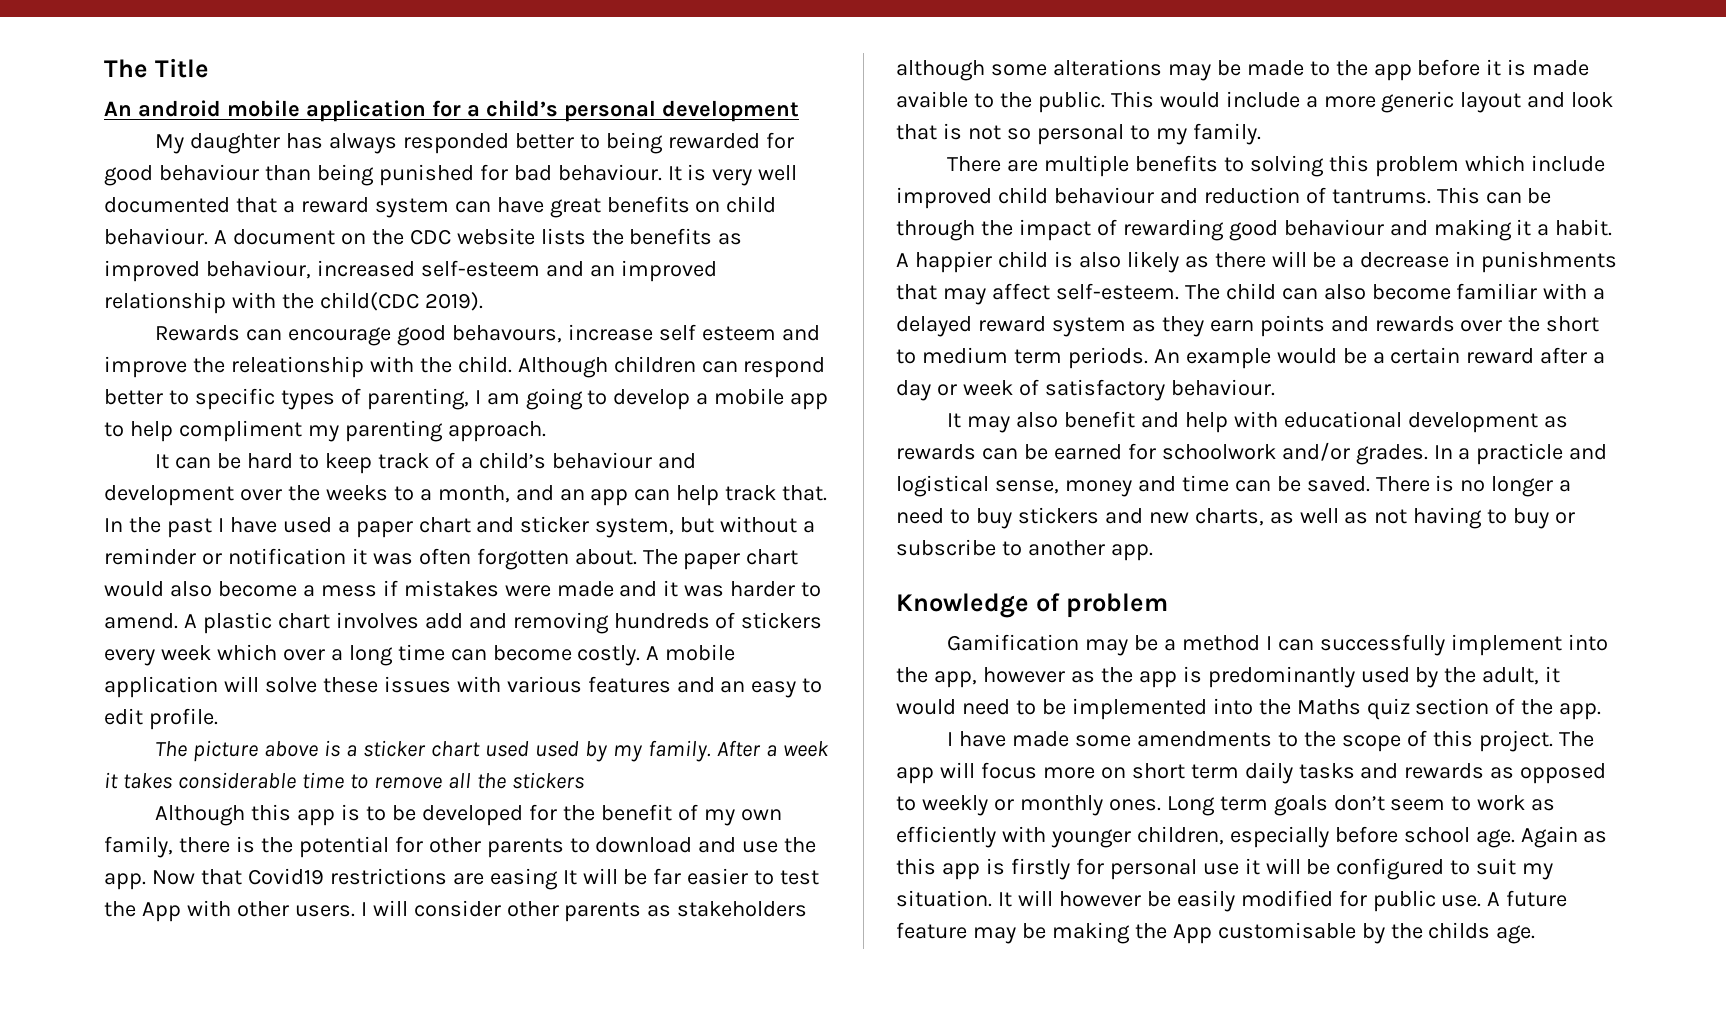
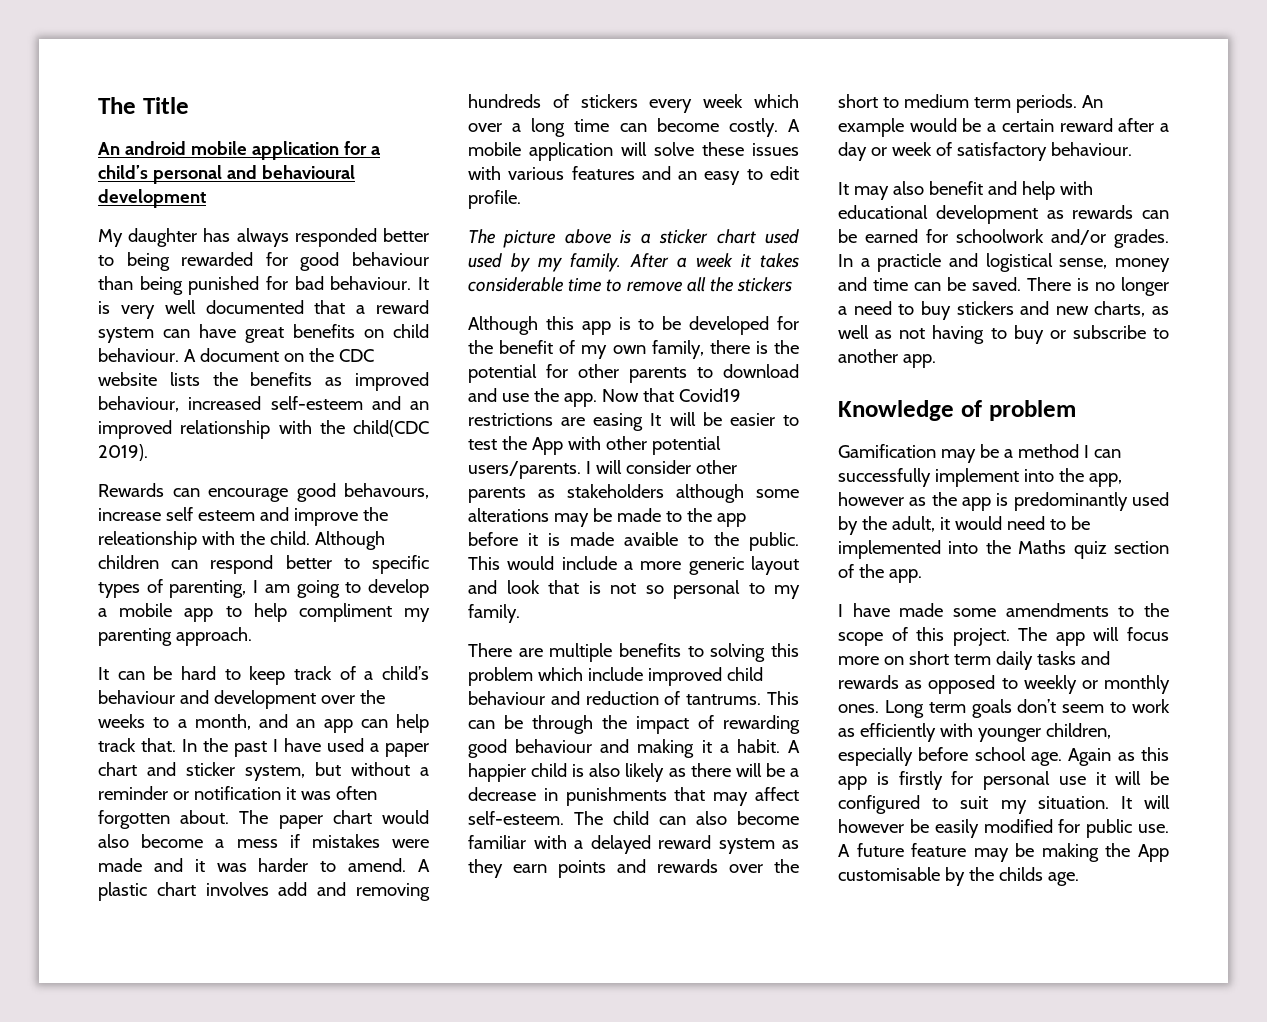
- An android mobile application for a child’s personal development
+ An android mobile application for a child’s personal and behavioural development
- Now that Covid19 restrictions are easing It will be far easier to test the App with other users.
+ Now that Covid19 restrictions are easing It will be easier to test the App with other potential users/parents.

